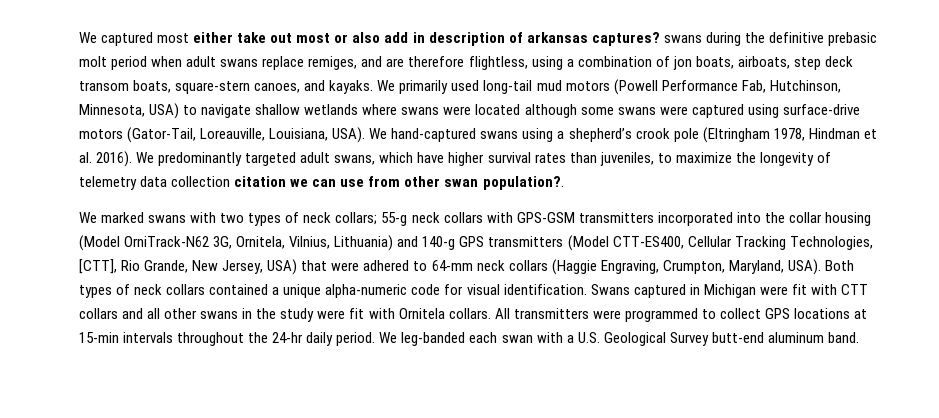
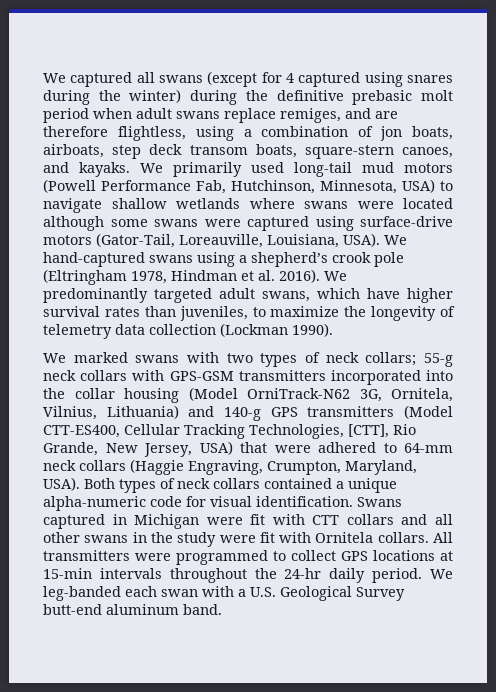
- We captured most either take out most or also add in description of arkansas captures? swans during the definitive prebasic molt period when adult swans replace remiges, and are therefore flightless, using a combination of jon boats, airboats, step deck transom boats, square-stern canoes, and kayaks.
+ We captured all swans (except for 4 captured using snares during the winter) during the definitive prebasic molt period when adult swans replace remiges, and are therefore flightless, using a combination of jon boats, airboats, step deck transom boats, square-stern canoes, and kayaks.
- We predominantly targeted adult swans, which have higher survival rates than juveniles, to maximize the longevity of telemetry data collection citation we can use from other swan population?.
+ We predominantly targeted adult swans, which have higher survival rates than juveniles, to maximize the longevity of telemetry data collection (Lockman 1990).

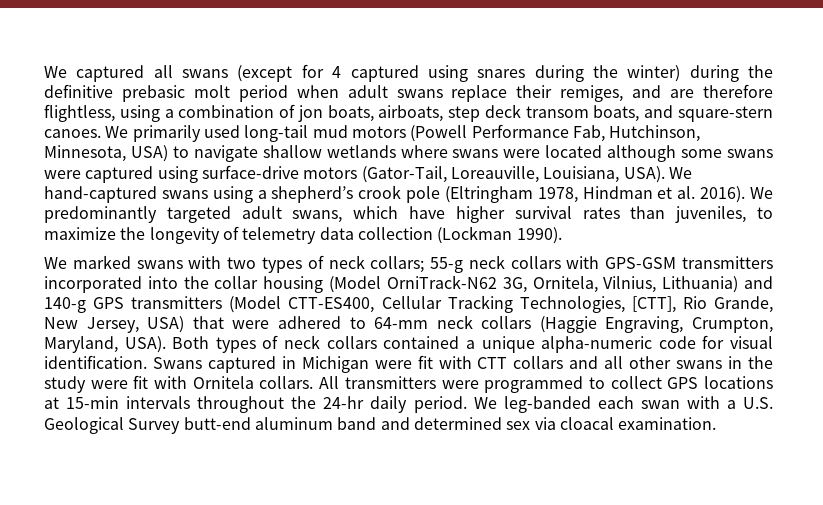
- We captured all swans (except for 4 captured using snares during the winter) during the definitive prebasic molt period when adult swans replace remiges, and are therefore flightless, using a combination of jon boats, airboats, step deck transom boats, square-stern canoes, and kayaks.
+ We captured all swans (except for 4 captured using snares during the winter) during the definitive prebasic molt period when adult swans replace their remiges, and are therefore flightless, using a combination of jon boats, airboats, step deck transom boats, and square-stern canoes.
- We leg-banded each swan with a U.S. Geological Survey butt-end aluminum band.
+ We leg-banded each swan with a U.S. Geological Survey butt-end aluminum band and determined sex via cloacal examination.

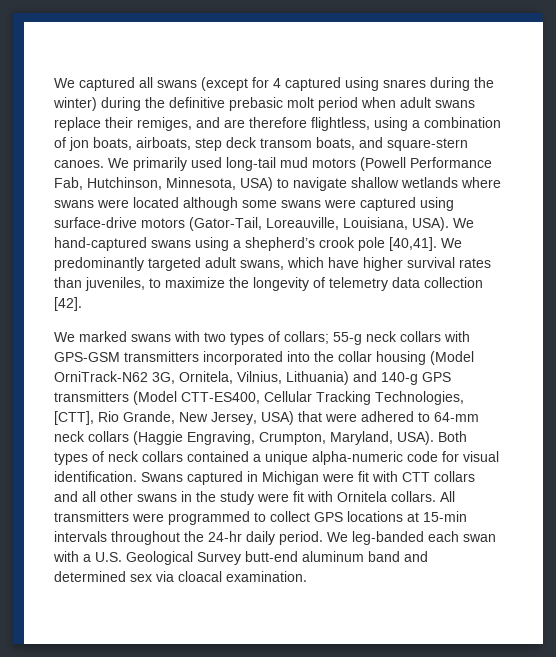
- We hand-captured swans using a shepherd’s crook pole (Eltringham 1978, Hindman et al. 2016).
+ We hand-captured swans using a shepherd’s crook pole [40,41].
- We predominantly targeted adult swans, which have higher survival rates than juveniles, to maximize the longevity of telemetry data collection (Lockman 1990).
+ We predominantly targeted adult swans, which have higher survival rates than juveniles, to maximize the longevity of telemetry data collection [42].
- We marked swans with two types of neck collars; 55-g neck collars with GPS-GSM transmitters incorporated into the collar housing (Model OrniTrack-N62 3G, Ornitela, Vilnius, Lithuania) and 140-g GPS transmitters (Model CTT-ES400, Cellular Tracking Technologies, [CTT], Rio Grande, New Jersey, USA) that were adhered to 64-mm neck collars (Haggie Engraving, Crumpton, Maryland, USA).
+ We marked swans with two types of collars; 55-g neck collars with GPS-GSM transmitters incorporated into the collar housing (Model OrniTrack-N62 3G, Ornitela, Vilnius, Lithuania) and 140-g GPS transmitters (Model CTT-ES400, Cellular Tracking Technologies, [CTT], Rio Grande, New Jersey, USA) that were adhered to 64-mm neck collars (Haggie Engraving, Crumpton, Maryland, USA).

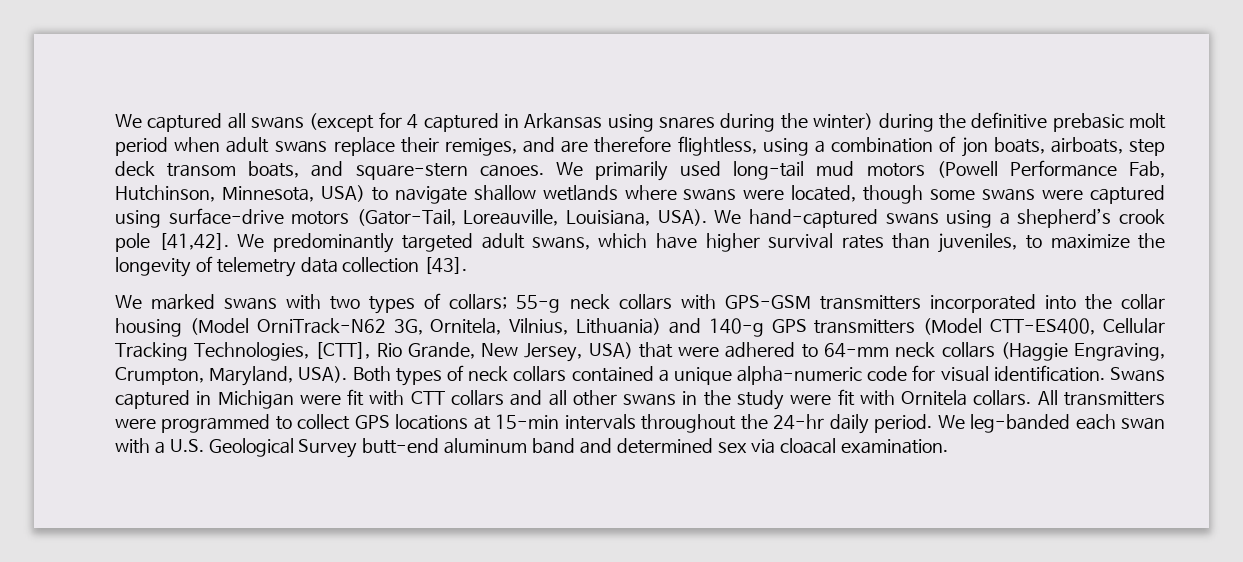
- We captured all swans (except for 4 captured using snares during the winter) during the definitive prebasic molt period when adult swans replace their remiges, and are therefore flightless, using a combination of jon boats, airboats, step deck transom boats, and square-stern canoes.
+ We captured all swans (except for 4 captured in Arkansas using snares during the winter) during the definitive prebasic molt period when adult swans replace their remiges, and are therefore flightless, using a combination of jon boats, airboats, step deck transom boats, and square-stern canoes.
- We primarily used long-tail mud motors (Powell Performance Fab, Hutchinson, Minnesota, USA) to navigate shallow wetlands where swans were located although some swans were captured using surface-drive motors (Gator-Tail, Loreauville, Louisiana, USA).
+ We primarily used long-tail mud motors (Powell Performance Fab, Hutchinson, Minnesota, USA) to navigate shallow wetlands where swans were located, though some swans were captured using surface-drive motors (Gator-Tail, Loreauville, Louisiana, USA).
- We hand-captured swans using a shepherd’s crook pole [40,41].
+ We hand-captured swans using a shepherd’s crook pole [41,42].
- We predominantly targeted adult swans, which have higher survival rates than juveniles, to maximize the longevity of telemetry data collection [42].
+ We predominantly targeted adult swans, which have higher survival rates than juveniles, to maximize the longevity of telemetry data collection [43].

